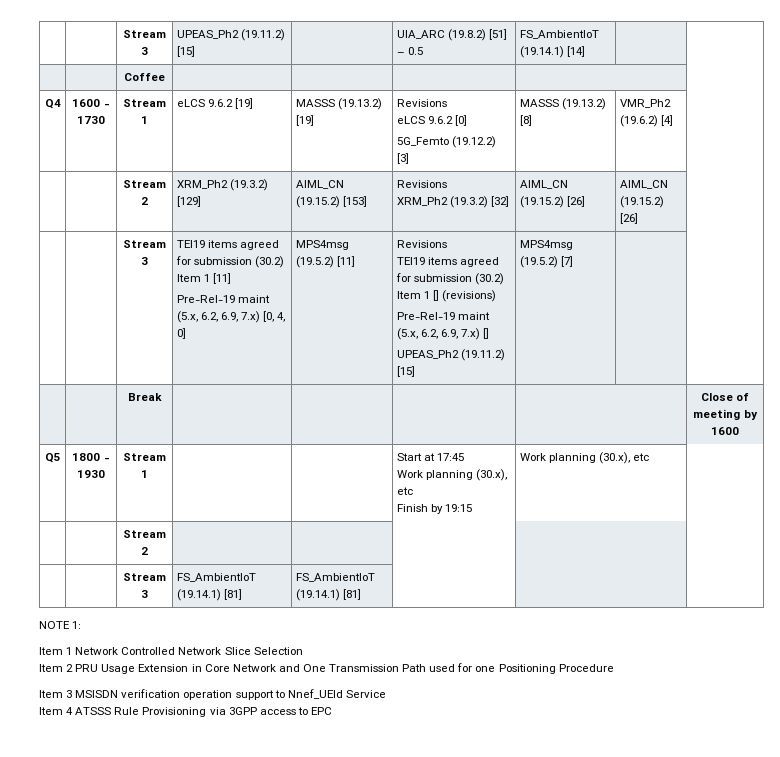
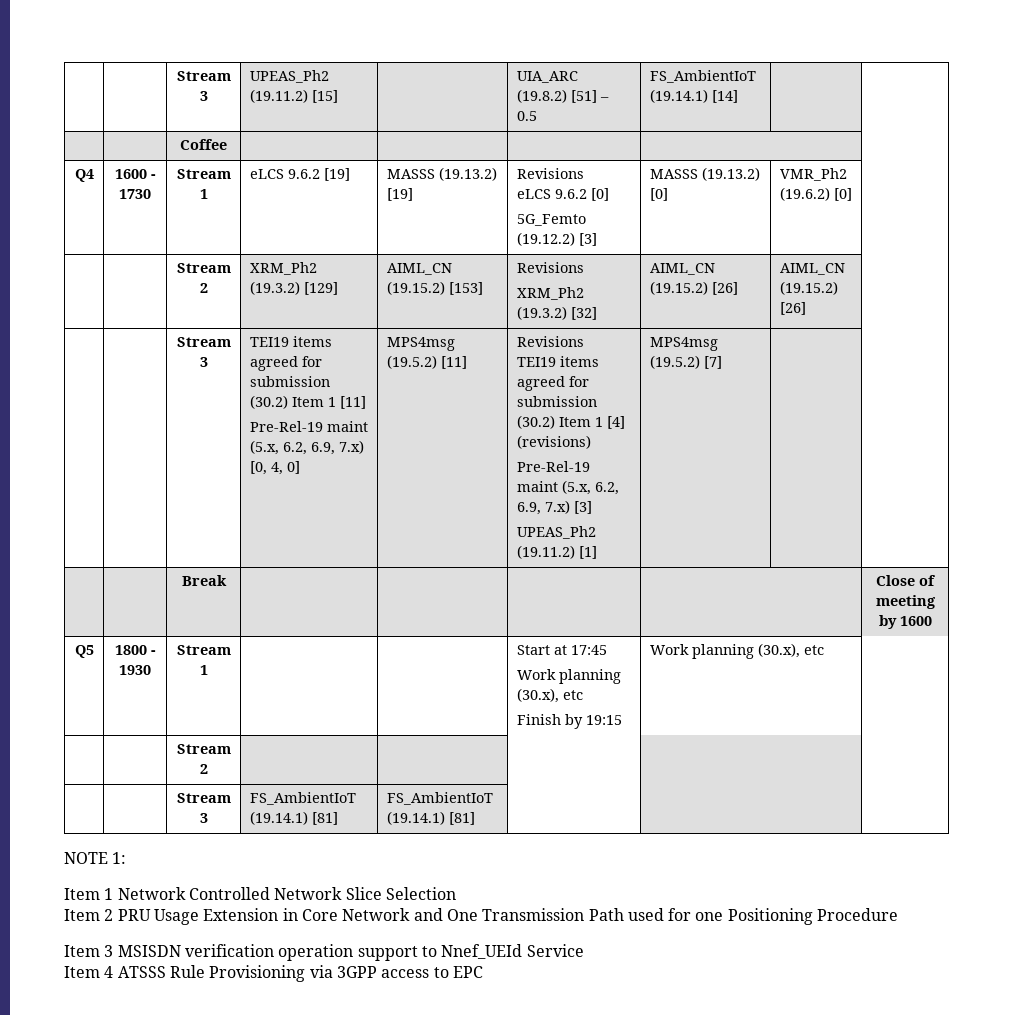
  Q4 | 1600 - 1730 | Stream 1 | eLCS 9.6.2 [19] | MASSS (19.13.2) [19] | Revisions
  eLCS 9.6.2 [0]
- 5G_Femto (19.12.2) [3] | MASSS (19.13.2) [8] | VMR_Ph2 (19.6.2) [4] |
+ 5G_Femto (19.12.2) [3] | MASSS (19.13.2) [0] | VMR_Ph2 (19.6.2) [0] |
- TEI19 items agreed for submission (30.2) Item 1 [] (revisions)
+ TEI19 items agreed for submission (30.2) Item 1 [4] (revisions)
- Pre-Rel-19 maint (5.x, 6.2, 6.9, 7.x) []
- UPEAS_Ph2 (19.11.2) [15]
+ Pre-Rel-19 maint (5.x, 6.2, 6.9, 7.x) [3]
+ UPEAS_Ph2 (19.11.2) [1]

